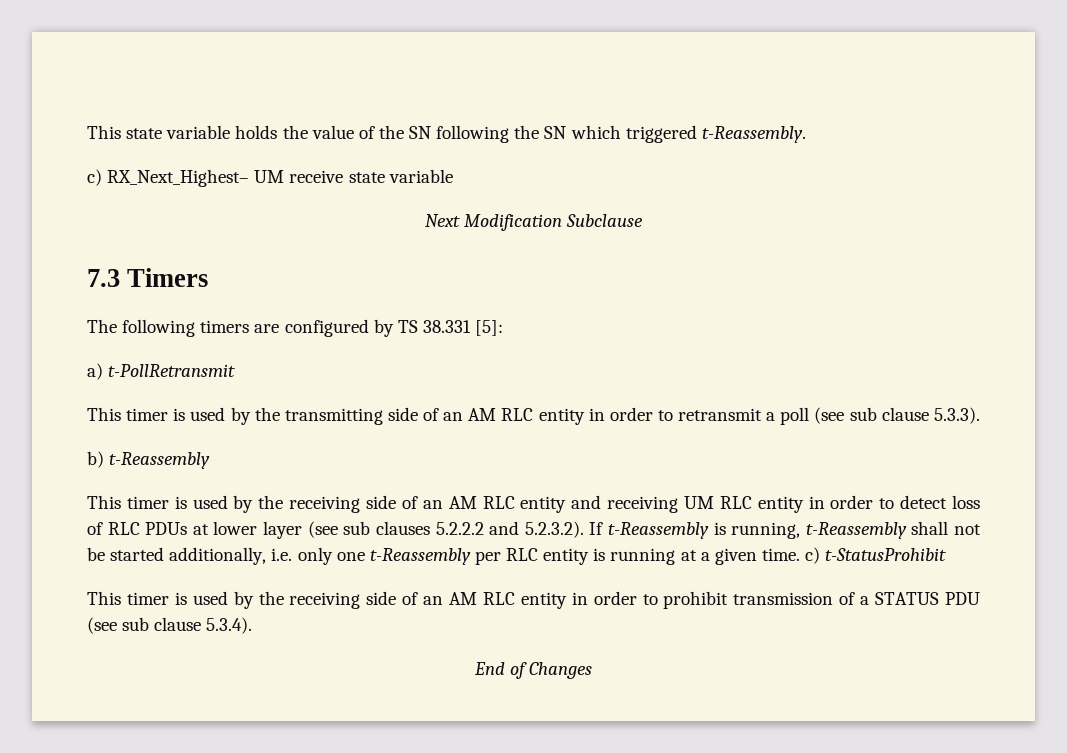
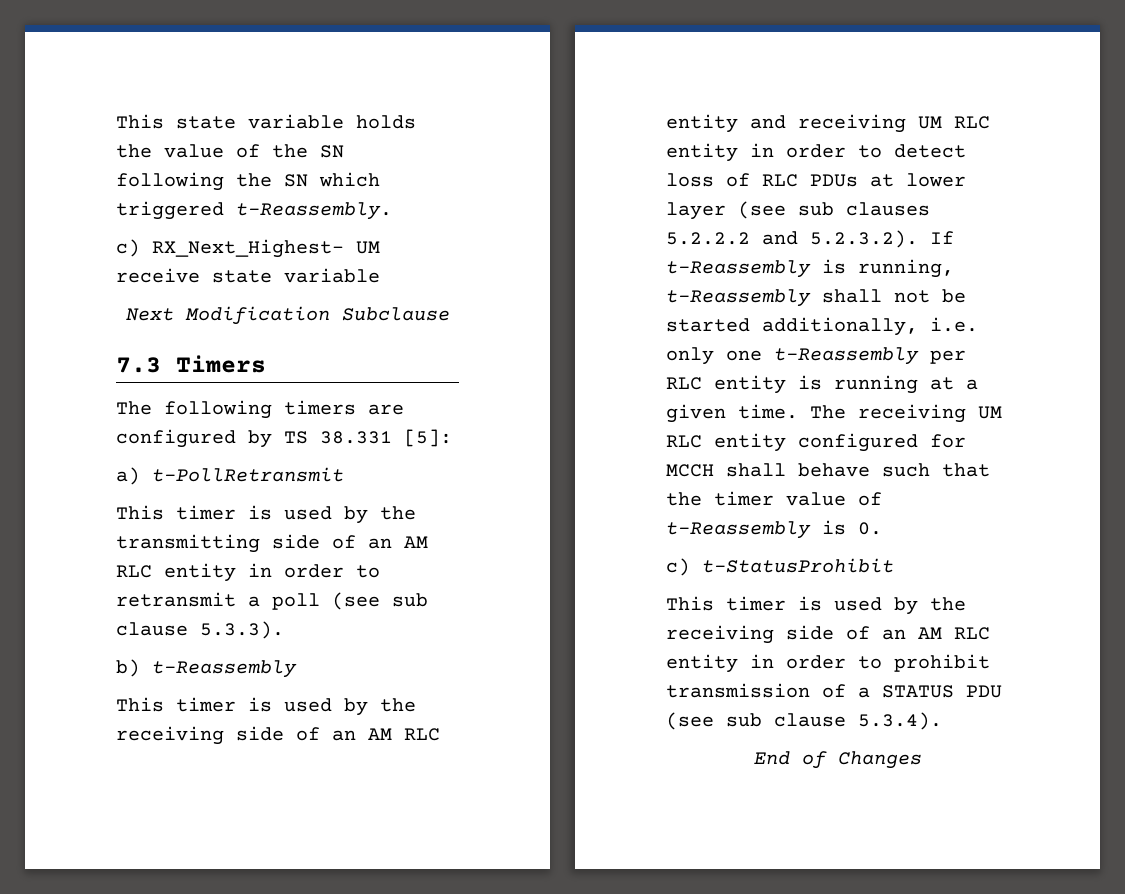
- This timer is used by the receiving side of an AM RLC entity and receiving UM RLC entity in order to detect loss of RLC PDUs at lower layer (see sub clauses 5.2.2.2 and 5.2.3.2). If t-Reassembly is running, t-Reassembly shall not be started additionally, i.e. only one t-Reassembly per RLC entity is running at a given time. c) t-StatusProhibit
+ This timer is used by the receiving side of an AM RLC entity and receiving UM RLC entity in order to detect loss of RLC PDUs at lower layer (see sub clauses 5.2.2.2 and 5.2.3.2). If t-Reassembly is running, t-Reassembly shall not be started additionally, i.e. only one t-Reassembly per RLC entity is running at a given time. The receiving UM RLC entity configured for MCCH shall behave such that the timer value of t-Reassembly is 0.
+ c) t-StatusProhibit

